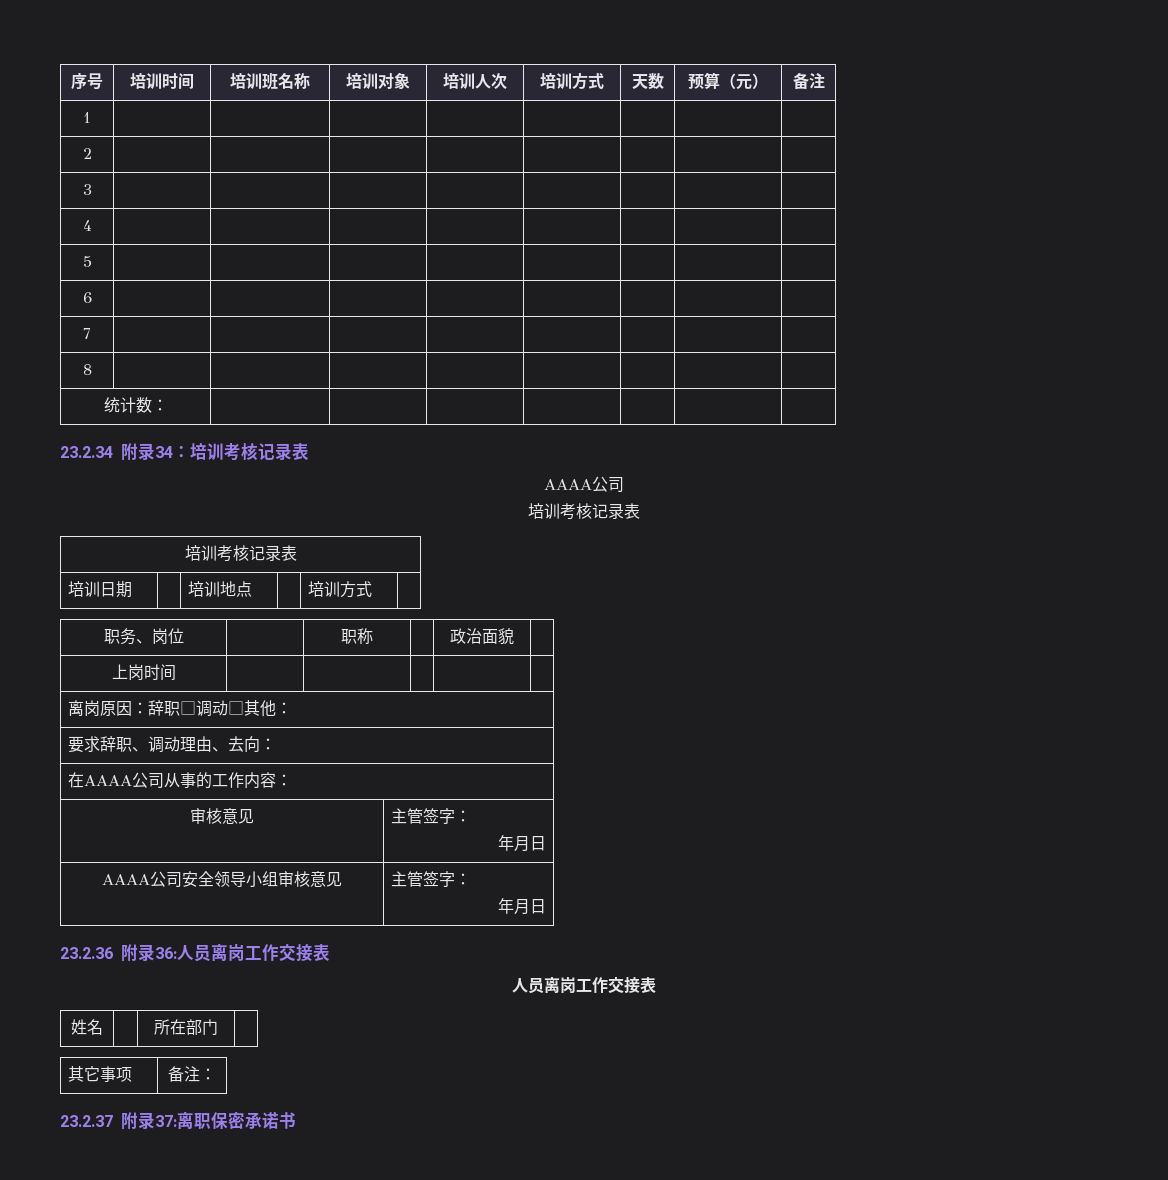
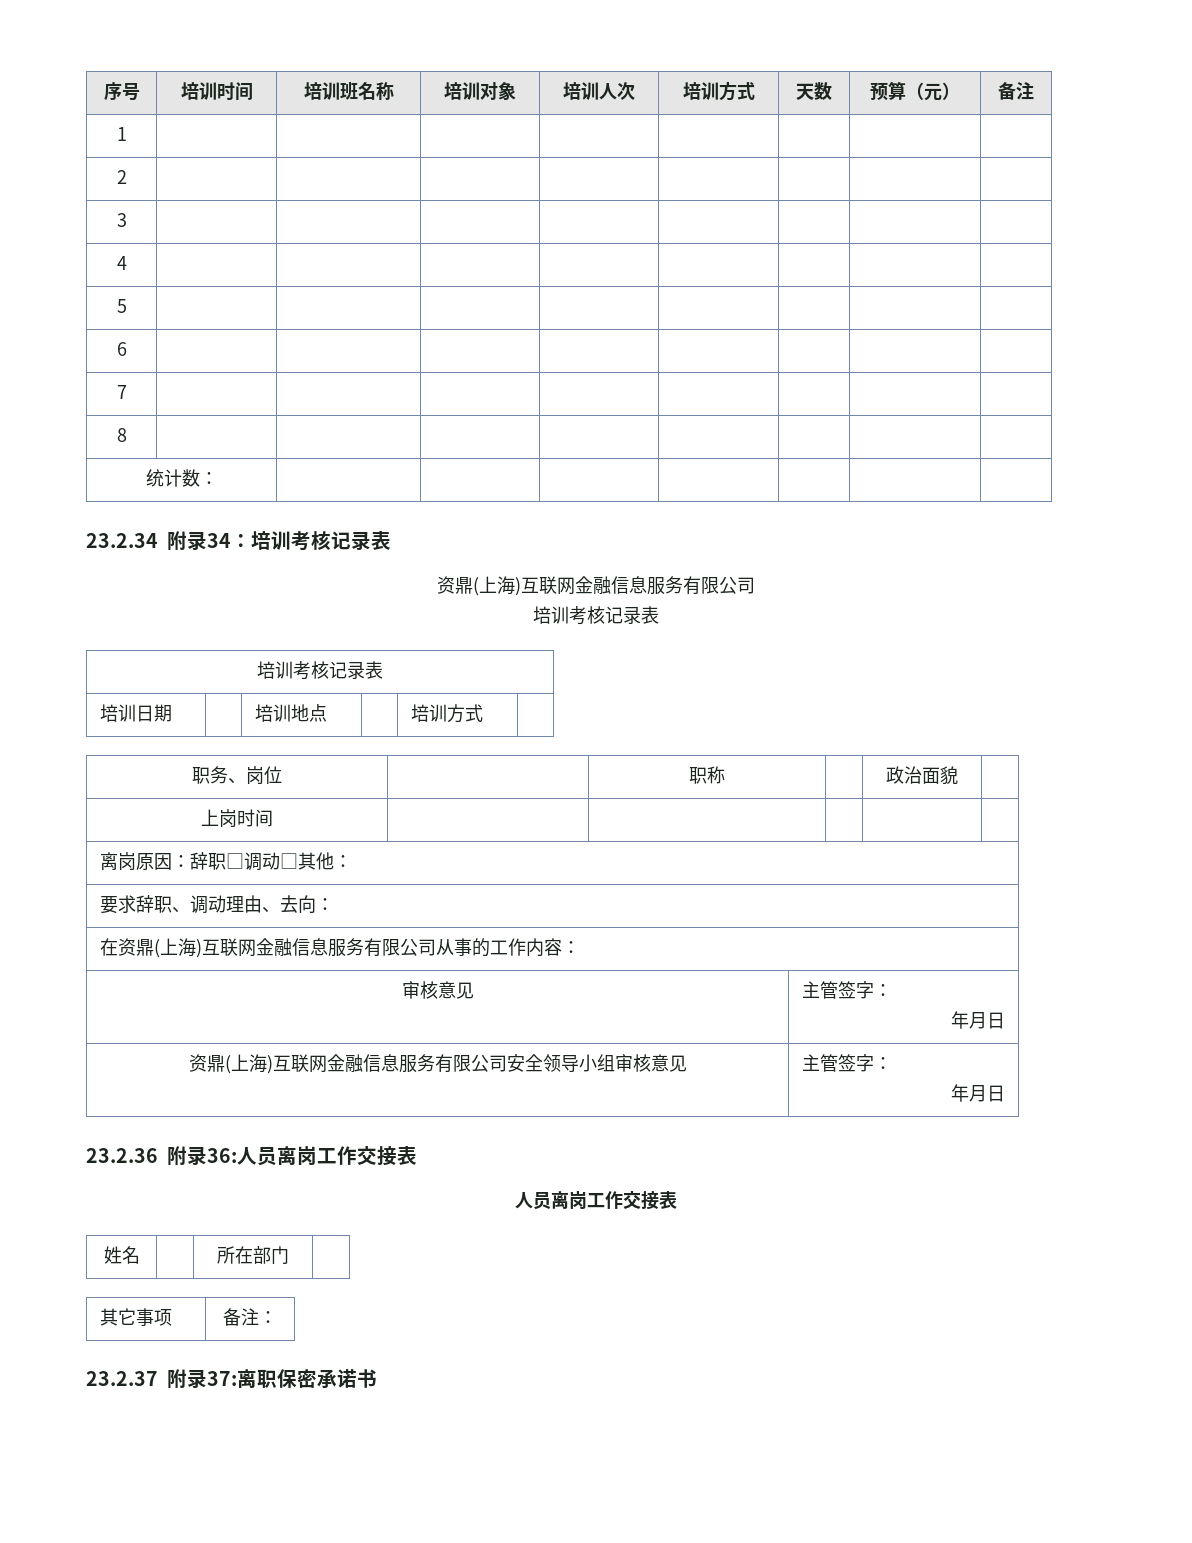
  23.2.34附录34：培训考核记录表
- AAAA公司
+ 资鼎(上海)互联网金融信息服务有限公司
- 在AAAA公司从事的工作内容：
+ 在资鼎(上海)互联网金融信息服务有限公司从事的工作内容：
- AAAA公司安全领导小组审核意见 | 主管签字：
+ 资鼎(上海)互联网金融信息服务有限公司安全领导小组审核意见 | 主管签字：

